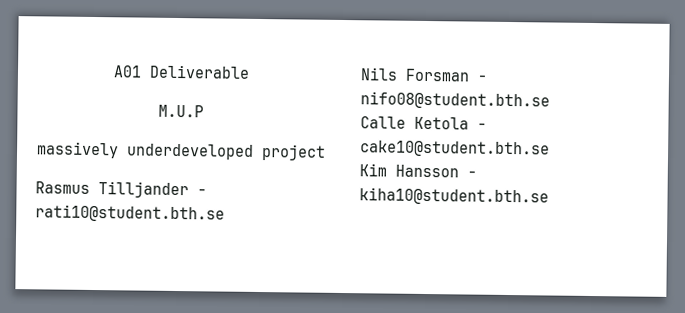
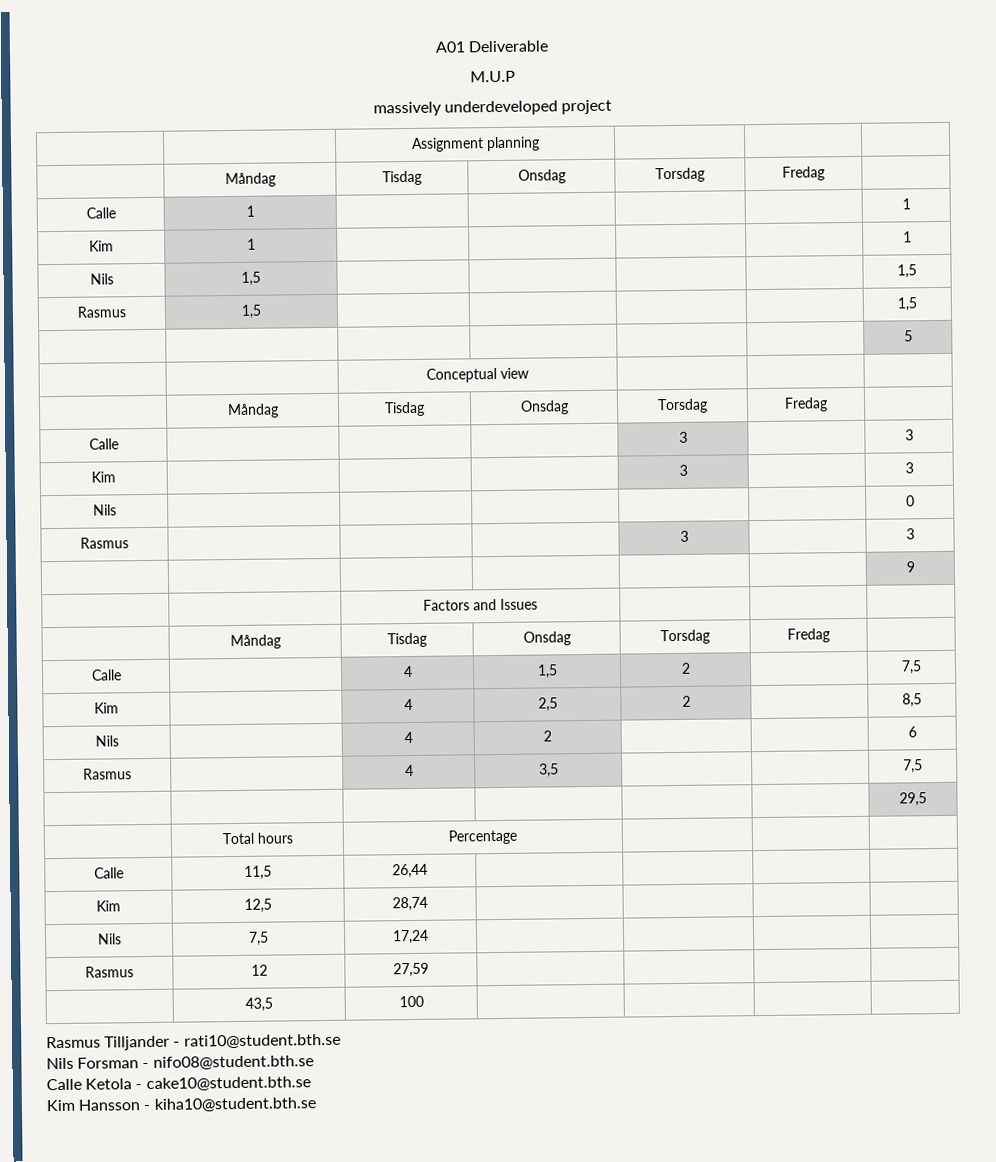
+ | | Assignment planning | | |
+ | Måndag | Tisdag | Onsdag | Torsdag | Fredag |
+ Calle | 1 | | | | | 1
+ Kim | 1 | | | | | 1
+ Nils | 1,5 | | | | | 1,5
+ Rasmus | 1,5 | | | | | 1,5
+ | | | | | | 5
+ | | Conceptual view | | |
+ | Måndag | Tisdag | Onsdag | Torsdag | Fredag |
+ Calle | | | | 3 | | 3
+ Kim | | | | 3 | | 3
+ Nils | | | | | | 0
+ Rasmus | | | | 3 | | 3
+ | | | | | | 9
+ | | Factors and Issues | | |
+ | Måndag | Tisdag | Onsdag | Torsdag | Fredag |
+ Calle | | 4 | 1,5 | 2 | | 7,5
+ Kim | | 4 | 2,5 | 2 | | 8,5
+ Nils | | 4 | 2 | | | 6
+ Rasmus | | 4 | 3,5 | | | 7,5
+ | | | | | | 29,5
+ | Total hours | Percentage | | |
+ Calle | 11,5 | 26,44 | | | |
+ Kim | 12,5 | 28,74 | | | |
+ Nils | 7,5 | 17,24 | | | |
+ Rasmus | 12 | 27,59 | | | |
+ | 43,5 | 100 | | | |

